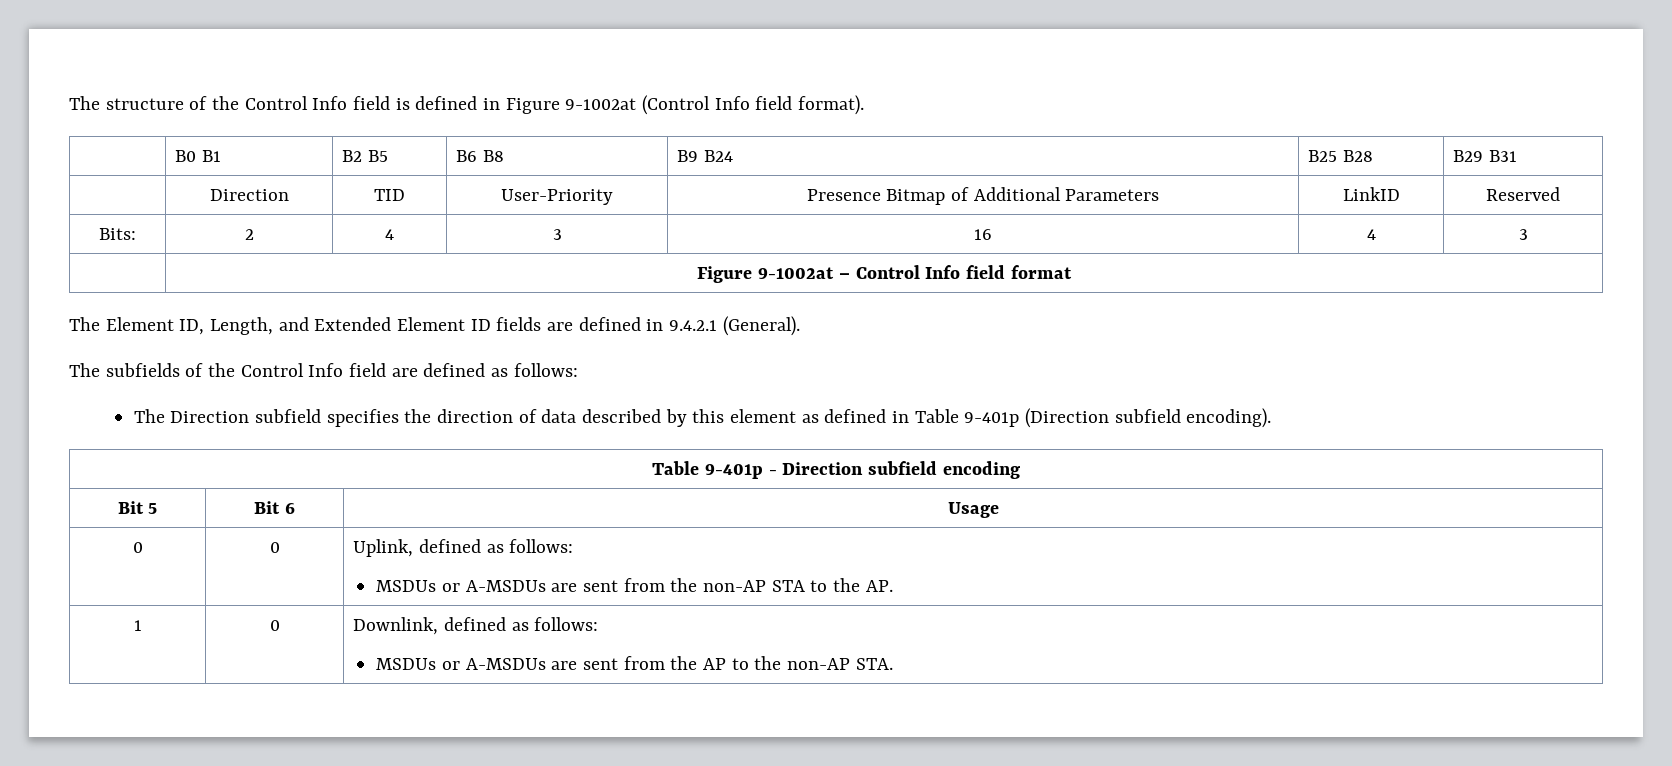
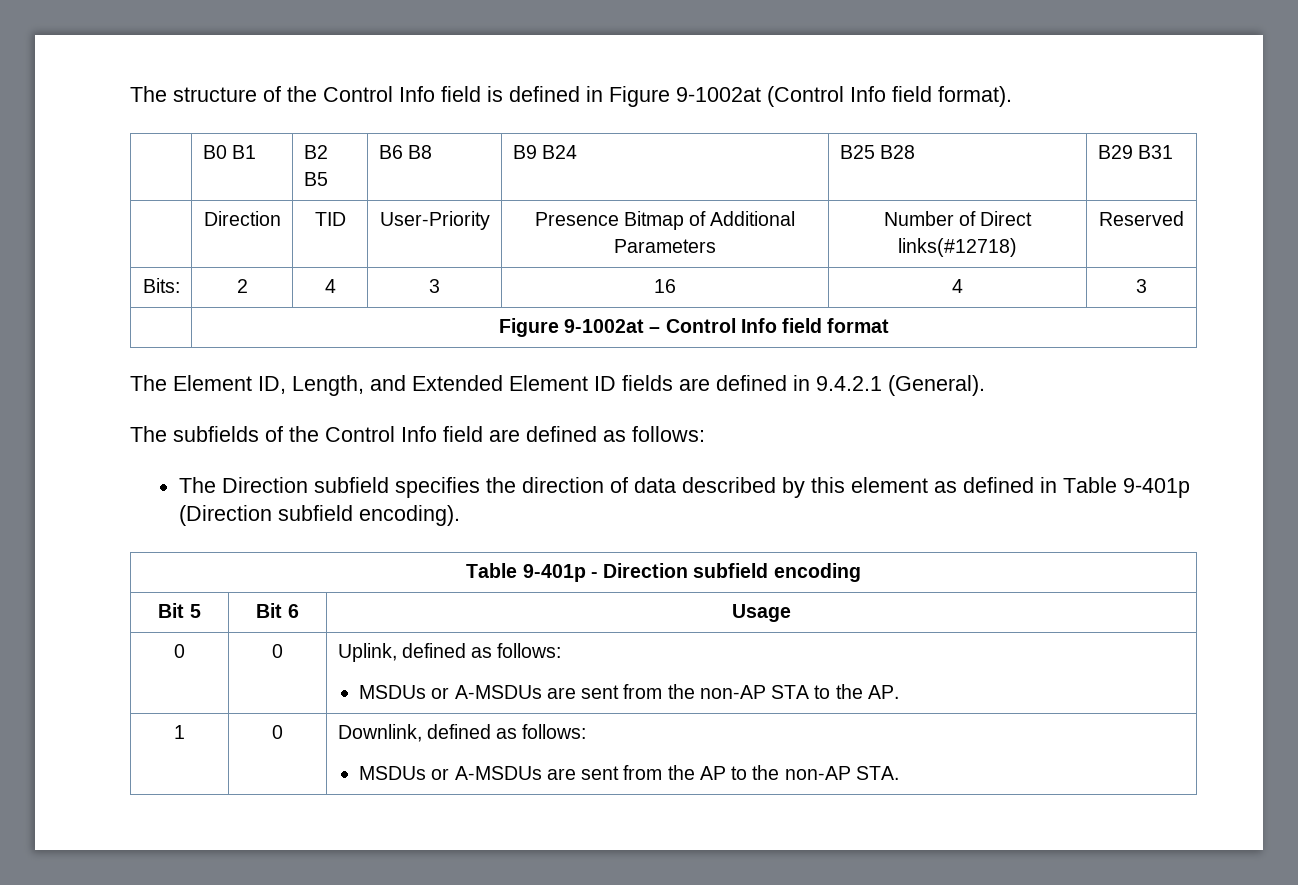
- | Direction | TID | User-Priority | Presence Bitmap of Additional Parameters | LinkID | Reserved
+ | Direction | TID | User-Priority | Presence Bitmap of Additional Parameters | Number of Direct links(#12718) | Reserved

